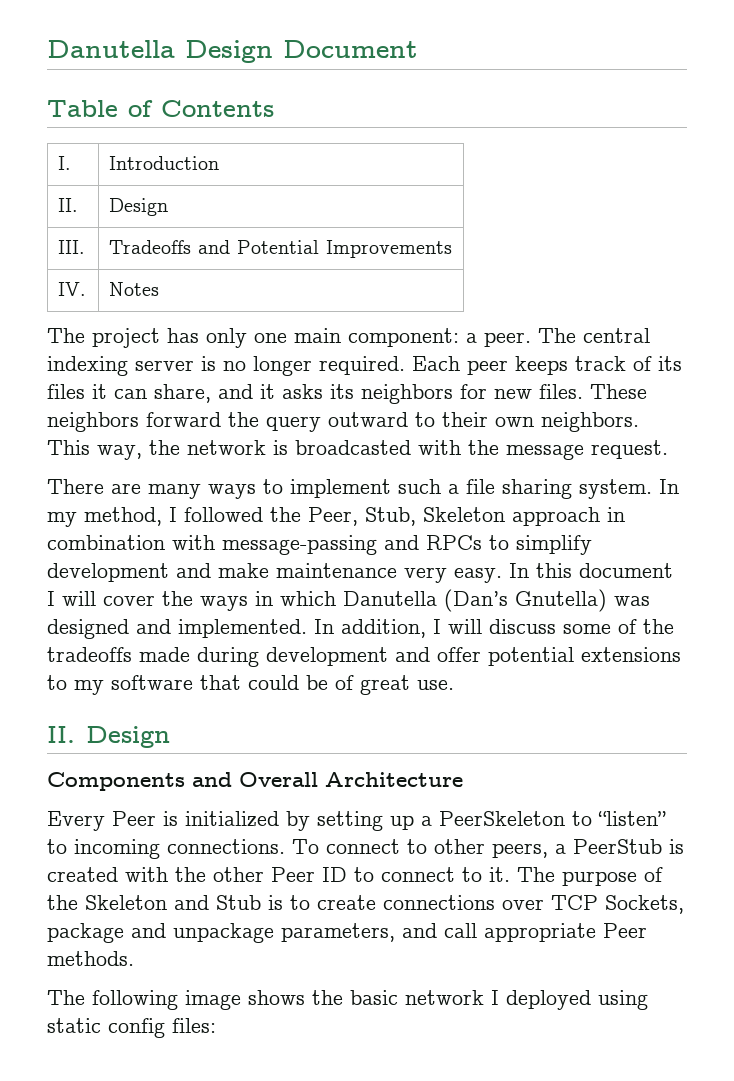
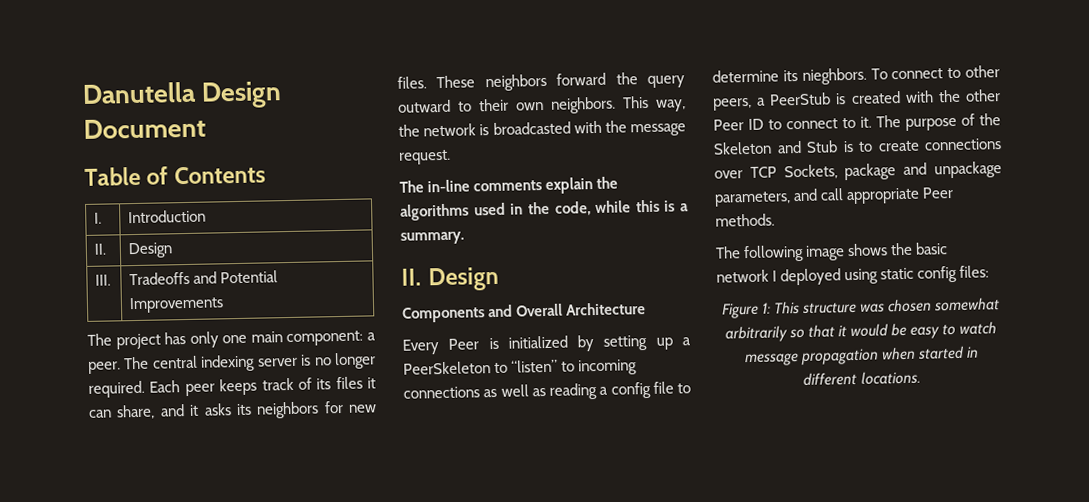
- IV. | Notes
- There are many ways to implement such a file sharing system. In my method, I followed the Peer, Stub, Skeleton approach in combination with message-passing and RPCs to simplify development and make maintenance very easy. In this document I will cover the ways in which Danutella (Dan’s Gnutella) was designed and implemented. In addition, I will discuss some of the tradeoffs made during development and offer potential extensions to my software that could be of great use.
+ The in-line comments explain the algorithms used in the code, while this is a summary.
- Every Peer is initialized by setting up a PeerSkeleton to “listen” to incoming connections.
+ Every Peer is initialized by setting up a PeerSkeleton to “listen” to incoming connections as well as reading a config file to determine its nieghbors.
+ Figure 1: This structure was chosen somewhat arbitrarily so that it would be easy to watch message propagation when started in different locations.

